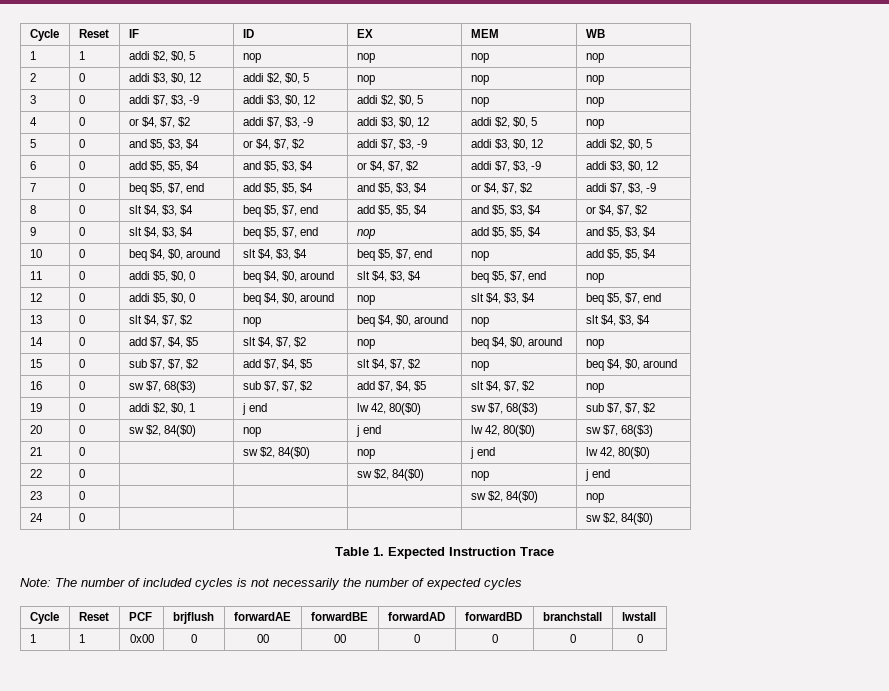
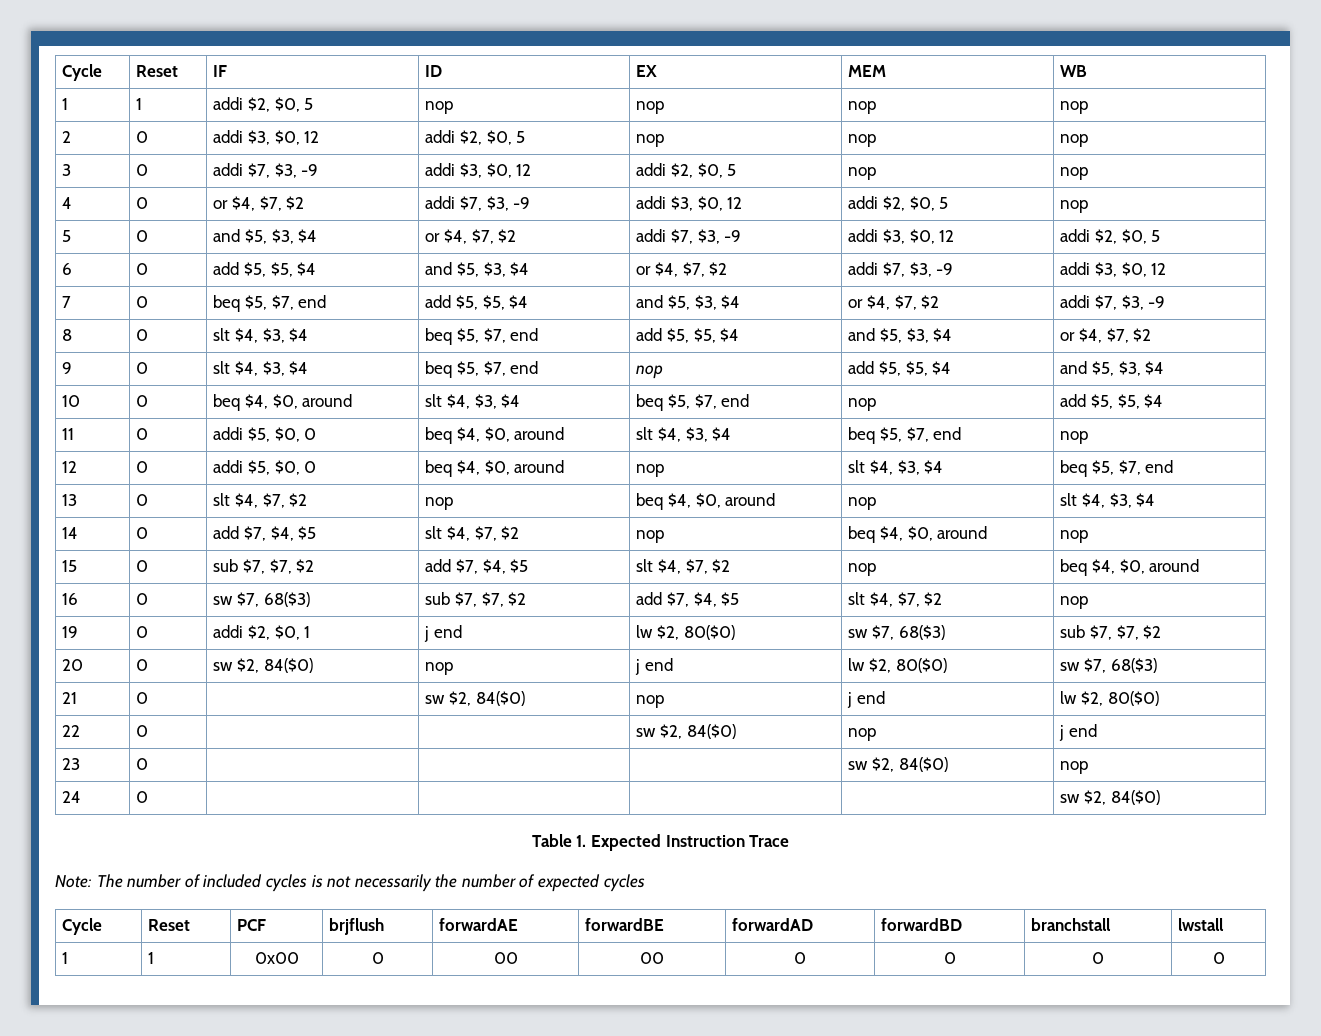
- 19 | 0 | addi $2, $0, 1 | j end | lw 42, 80($0) | sw $7, 68($3) | sub $7, $7, $2
+ 19 | 0 | addi $2, $0, 1 | j end | lw $2, 80($0) | sw $7, 68($3) | sub $7, $7, $2
- 20 | 0 | sw $2, 84($0) | nop | j end | lw 42, 80($0) | sw $7, 68($3)
+ 20 | 0 | sw $2, 84($0) | nop | j end | lw $2, 80($0) | sw $7, 68($3)
- 21 | 0 | | sw $2, 84($0) | nop | j end | lw 42, 80($0)
+ 21 | 0 | | sw $2, 84($0) | nop | j end | lw $2, 80($0)

